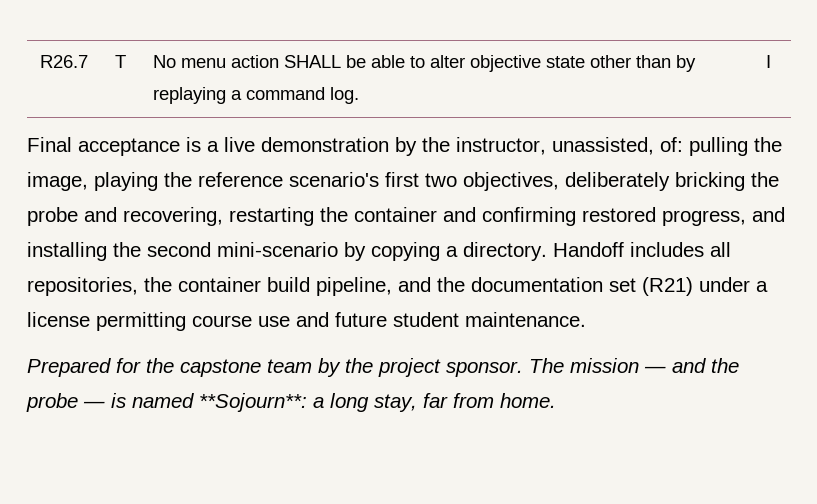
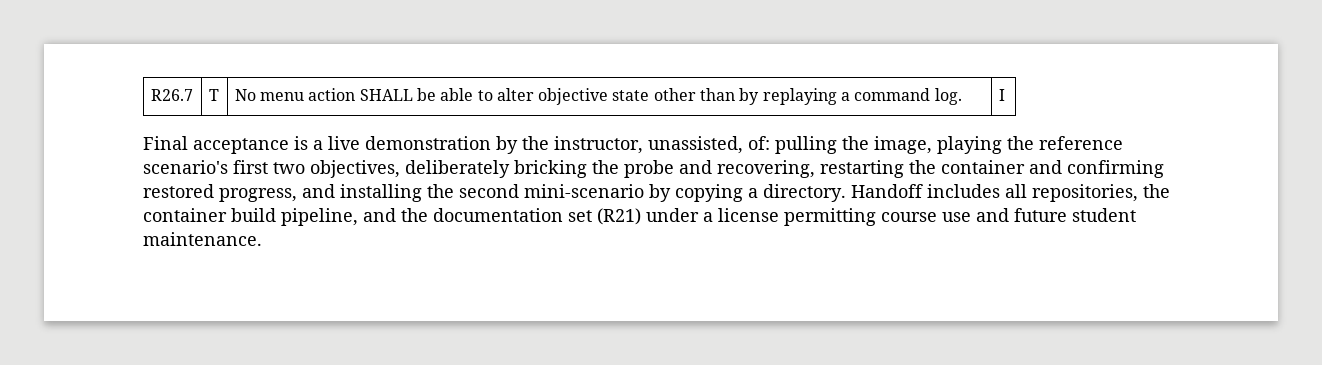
- Prepared for the capstone team by the project sponsor. The mission — and the probe — is named **Sojourn**: a long stay, far from home.

